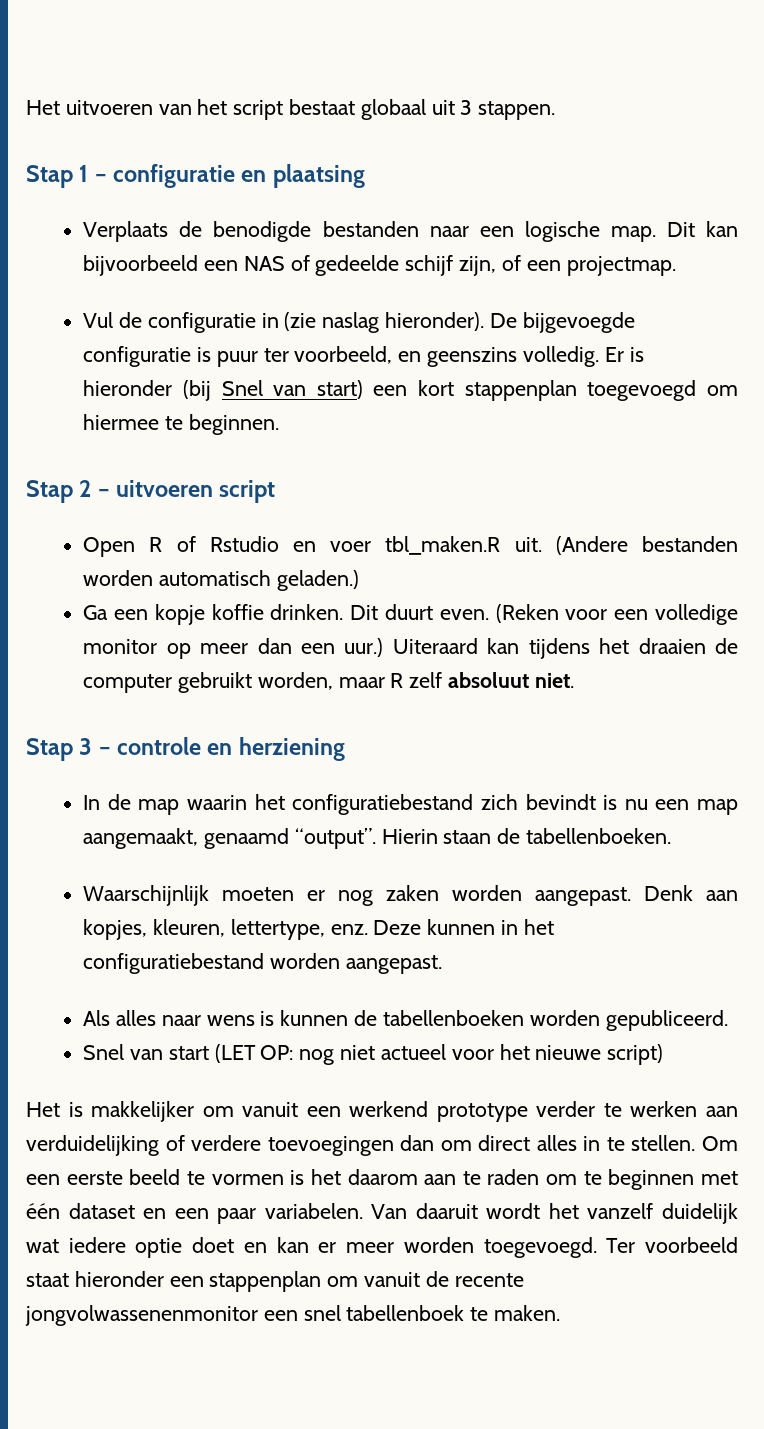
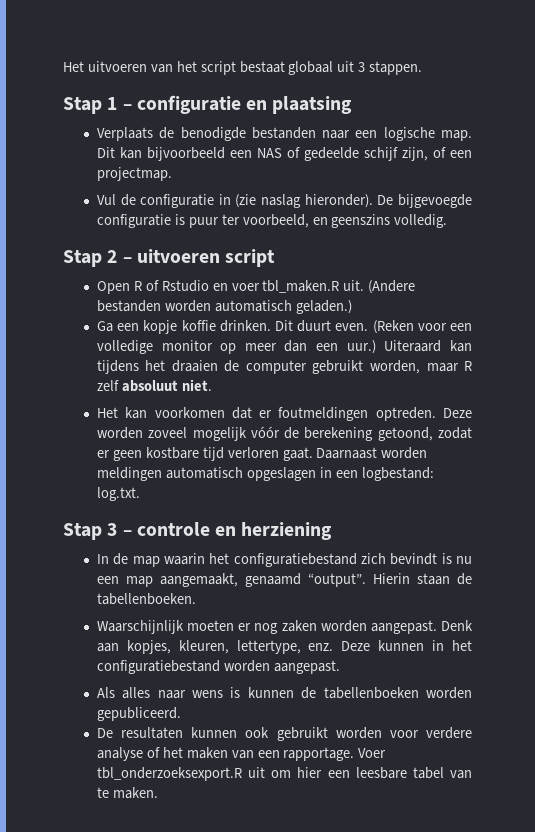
- Er is hieronder (bij Snel van start) een kort stappenplan toegevoegd om hiermee te beginnen.
+ Het kan voorkomen dat er foutmeldingen optreden. Deze worden zoveel mogelijk vóór de berekening getoond, zodat er geen kostbare tijd verloren gaat. Daarnaast worden meldingen automatisch opgeslagen in een logbestand: log.txt.
- Snel van start (LET OP: nog niet actueel voor het nieuwe script)
- Het is makkelijker om vanuit een werkend prototype verder te werken aan verduidelijking of verdere toevoegingen dan om direct alles in te stellen. Om een eerste beeld te vormen is het daarom aan te raden om te beginnen met één dataset en een paar variabelen. Van daaruit wordt het vanzelf duidelijk wat iedere optie doet en kan er meer worden toegevoegd. Ter voorbeeld staat hieronder een stappenplan om vanuit de recente jongvolwassenenmonitor een snel tabellenboek te maken.
+ De resultaten kunnen ook gebruikt worden voor verdere analyse of het maken van een rapportage. Voer tbl_onderzoeksexport.R uit om hier een leesbare tabel van te maken.

